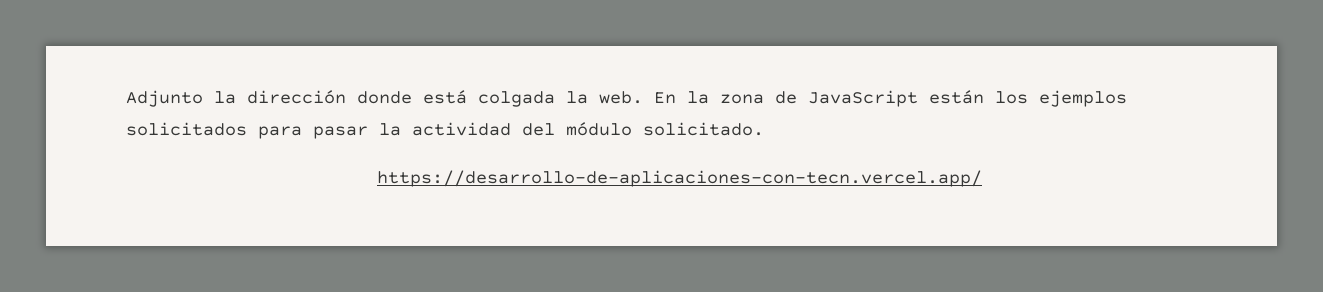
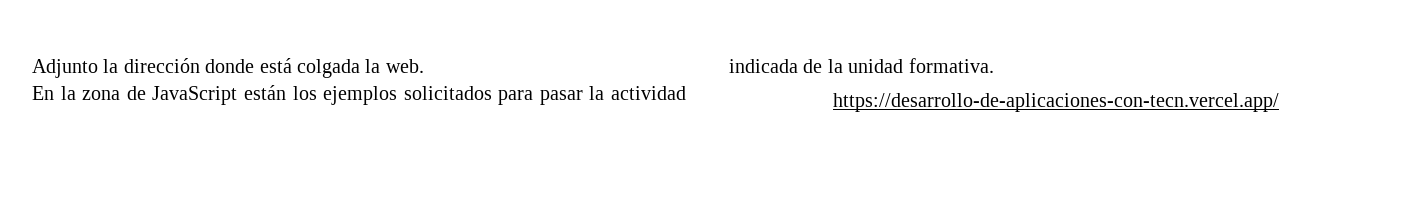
- Adjunto la dirección donde está colgada la web. En la zona de JavaScript están los ejemplos solicitados para pasar la actividad del módulo solicitado.
+ Adjunto la dirección donde está colgada la web.
+ En la zona de JavaScript están los ejemplos solicitados para pasar la actividad indicada de la unidad formativa.

